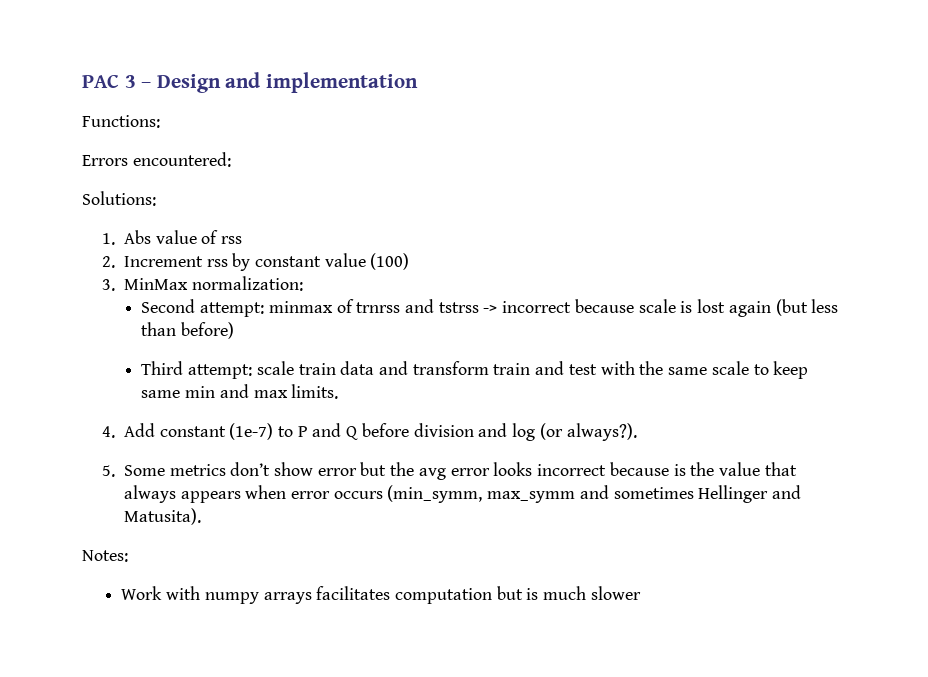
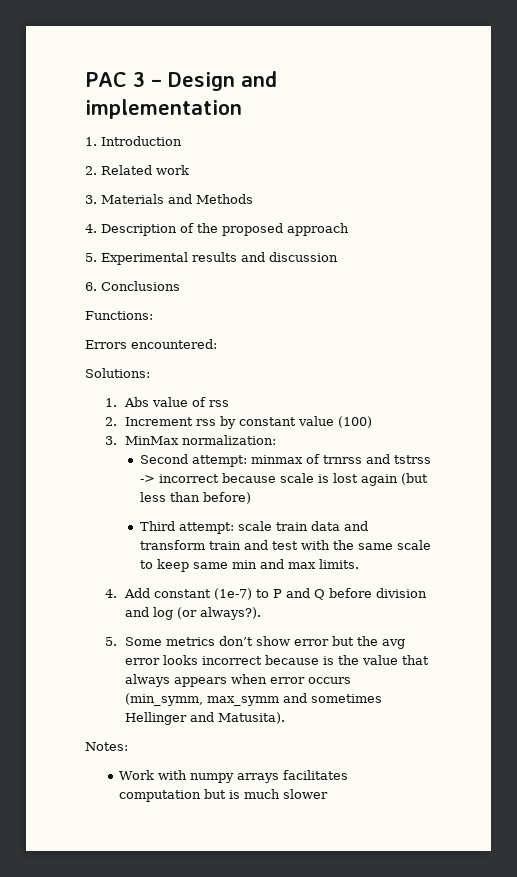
+ 1. Introduction
+ 2. Related work
+ 3. Materials and Methods
+ 4. Description of the proposed approach
+ 5. Experimental results and discussion
+ 6. Conclusions

